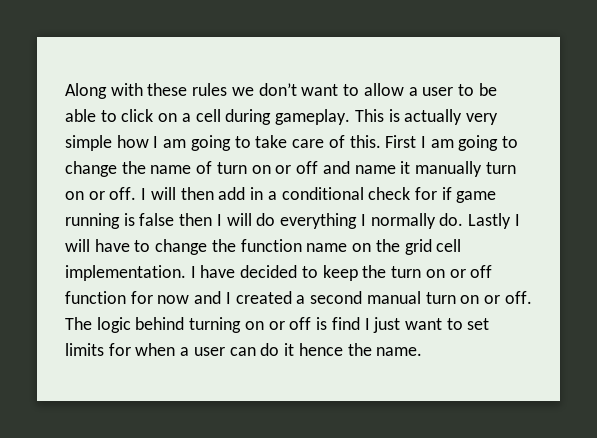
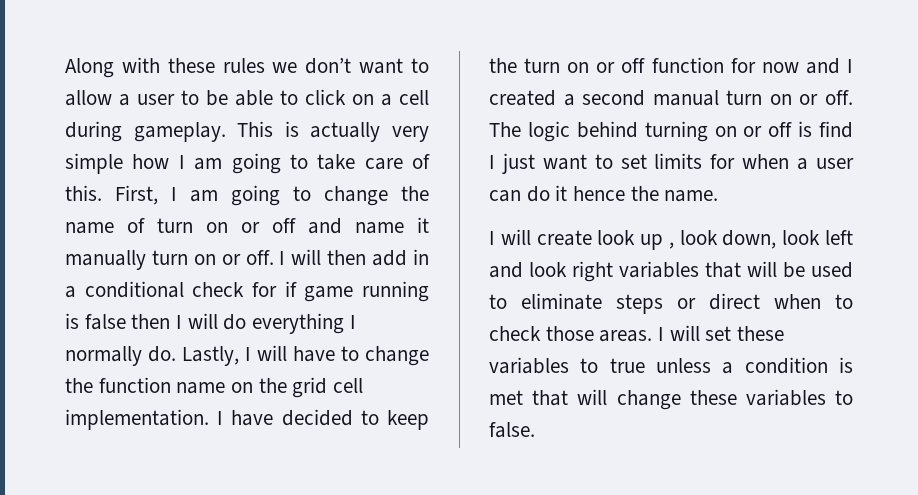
- First I am going to change the name of turn on or off and name it manually turn on or off.
+ First, I am going to change the name of turn on or off and name it manually turn on or off.
- Lastly I will have to change the function name on the grid cell implementation.
+ Lastly, I will have to change the function name on the grid cell implementation.
+ I will create look up , look down, look left and look right variables that will be used to eliminate steps or direct when to check those areas. I will set these variables to true unless a condition is met that will change these variables to false.

